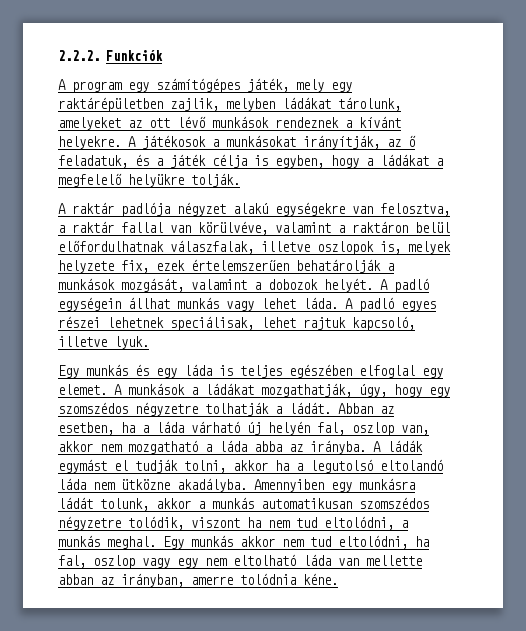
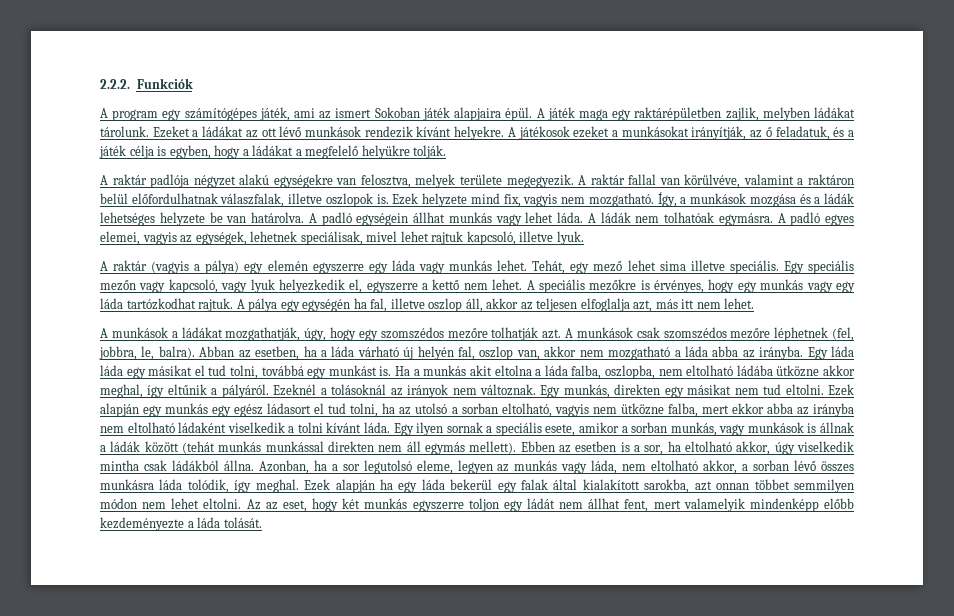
- A program egy számítógépes játék, mely egy raktárépületben zajlik, melyben ládákat tárolunk, amelyeket az ott lévő munkások rendeznek a kívánt helyekre.
+ A program egy számítógépes játék, ami az ismert Sokoban játék alapjaira épül. A játék maga egy raktárépületben zajlik, melyben ládákat tárolunk. Ezeket a ládákat az ott lévő munkások rendezik kívánt helyekre.
- A játékosok a munkásokat irányítják, az ő feladatuk, és a játék célja is egyben, hogy a ládákat a megfelelő helyükre tolják.
+ A játékosok ezeket a munkásokat irányítják, az ő feladatuk, és a játék célja is egyben, hogy a ládákat a megfelelő helyükre tolják.
- A raktár padlója négyzet alakú egységekre van felosztva, a raktár fallal van körülvéve, valamint a raktáron belül előfordulhatnak válaszfalak, illetve oszlopok is, melyek helyzete fix, ezek értelemszerűen behatárolják a munkások mozgását, valamint a dobozok helyét.
+ A raktár padlója négyzet alakú egységekre van felosztva, melyek területe megegyezik. A raktár fallal van körülvéve, valamint a raktáron belül előfordulhatnak válaszfalak, illetve oszlopok is. Ezek helyzete mind fix, vagyis nem mozgatható. Így, a munkások mozgása és a ládák lehetséges helyzete be van határolva.
- A padló egyes részei lehetnek speciálisak, lehet rajtuk kapcsoló, illetve lyuk.
+ A ládák nem tolhatóak egymásra. A padló egyes elemei, vagyis az egységek, lehetnek speciálisak, mivel lehet rajtuk kapcsoló, illetve lyuk.
- Egy munkás és egy láda is teljes egészében elfoglal egy elemet. A munkások a ládákat mozgathatják, úgy, hogy egy szomszédos négyzetre tolhatják a ládát.
+ A raktár (vagyis a pálya) egy elemén egyszerre egy láda vagy munkás lehet. Tehát, egy mező lehet sima illetve speciális. Egy speciális mezőn vagy kapcsoló, vagy lyuk helyezkedik el, egyszerre a kettő nem lehet. A speciális mezőkre is érvényes, hogy egy munkás vagy egy láda tartózkodhat rajtuk. A pálya egy egységén ha fal, illetve oszlop áll, akkor az teljesen elfoglalja azt, más itt nem lehet.
+ A munkások a ládákat mozgathatják, úgy, hogy egy szomszédos mezőre tolhatják azt. A munkások csak szomszédos mezőre léphetnek (fel, jobbra, le, balra).
- A ládák egymást el tudják tolni, akkor ha a legutolsó eltolandó láda nem ütközne akadályba. Amennyiben egy munkásra ládát tolunk, akkor a munkás automatikusan szomszédos négyzetre tolódik, viszont ha nem tud eltolódni, a munkás meghal. Egy munkás akkor nem tud eltolódni, ha fal, oszlop vagy egy nem eltolható láda van mellette abban az irányban, amerre tolódnia kéne.
+ Egy láda láda egy másikat el tud tolni, továbbá egy munkást is. Ha a munkás akit eltolna a láda falba, oszlopba, nem eltolható ládába ütközne akkor meghal, így eltűnik a pályáról. Ezeknél a tolásoknál az irányok nem változnak. Egy munkás, direkten egy másikat nem tud eltolni. Ezek alapján egy munkás egy egész ládasort el tud tolni, ha az utolsó a sorban eltolható, vagyis nem ütközne falba, mert ekkor abba az irányba nem eltolható ládaként viselkedik a tolni kívánt láda. Egy ilyen sornak a speciális esete, amikor a sorban munkás, vagy munkások is állnak a ládák között (tehát munkás munkással direkten nem áll egymás mellett). Ebben az esetben is a sor, ha eltolható akkor, úgy viselkedik mintha csak ládákból állna. Azonban, ha a sor legutolsó eleme, legyen az munkás vagy láda, nem eltolható akkor, a sorban lévő összes munkásra láda tolódik, így meghal. Ezek alapján ha egy láda bekerül egy falak által kialakított sarokba, azt onnan többet semmilyen módon nem lehet eltolni. Az az eset, hogy két munkás egyszerre toljon egy ládát nem állhat fent, mert valamelyik mindenképp előbb kezdeményezte a láda tolását.

